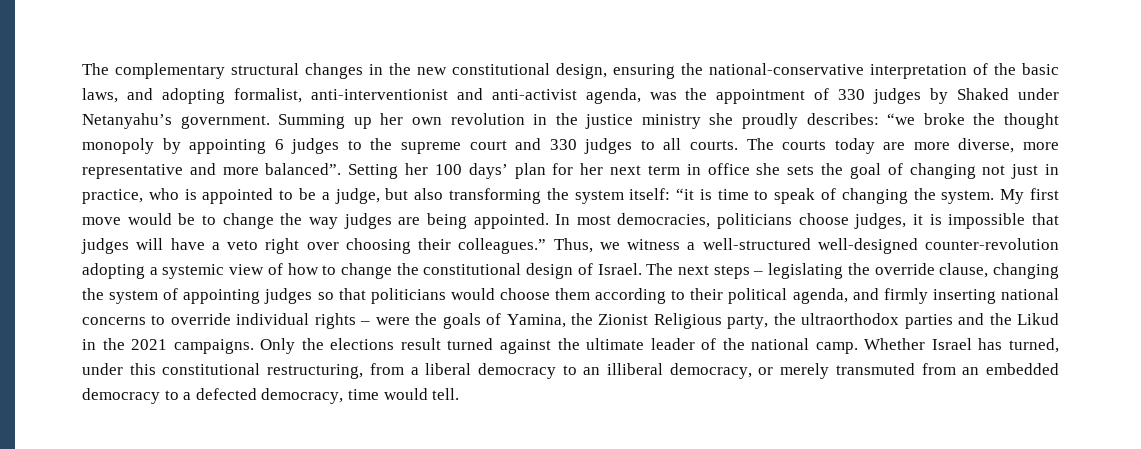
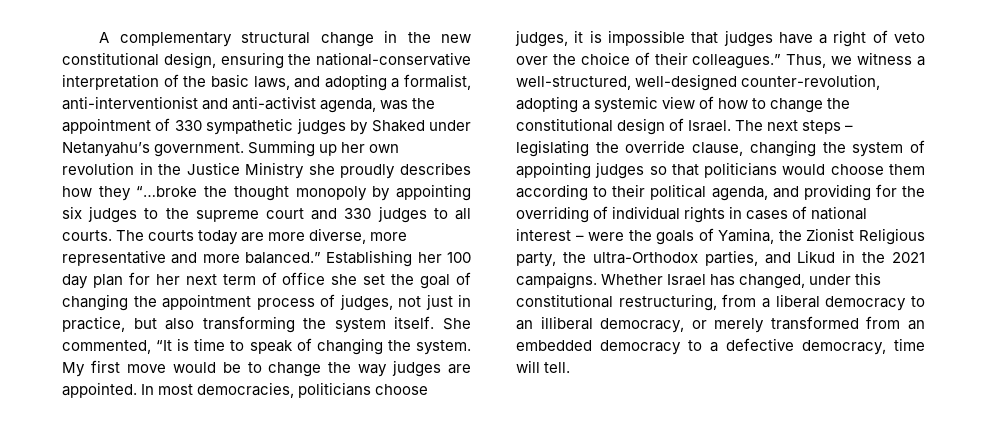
- The complementary structural changes in the new constitutional design, ensuring the national-conservative interpretation of the basic laws, and adopting formalist, anti-interventionist and anti-activist agenda, was the appointment of 330 judges by Shaked under Netanyahu’s government.
+ A complementary structural change in the new constitutional design, ensuring the national-conservative interpretation of the basic laws, and adopting a formalist, anti-interventionist and anti-activist agenda, was the appointment of 330 sympathetic judges by Shaked under Netanyahu’s government.
- Summing up her own revolution in the justice ministry she proudly describes: “we broke the thought monopoly by appointing 6 judges to the supreme court and 330 judges to all courts.
+ Summing up her own revolution in the Justice Ministry she proudly describes how they “…broke the thought monopoly by appointing six judges to the supreme court and 330 judges to all courts.
- The courts today are more diverse, more representative and more balanced”. Setting her 100 days’ plan for her next term in office she sets the goal of changing not just in practice, who is appointed to be a judge, but also transforming the system itself: “it is time to speak of changing the system.
+ The courts today are more diverse, more representative and more balanced.” Establishing her 100 day plan for her next term of office she set the goal of changing the appointment process of judges, not just in practice, but also transforming the system itself. She commented, “It is time to speak of changing the system.
- My first move would be to change the way judges are being appointed.
+ My first move would be to change the way judges are appointed.
- In most democracies, politicians choose judges, it is impossible that judges will have a veto right over choosing their colleagues.”
+ In most democracies, politicians choose judges, it is impossible that judges have a right of veto over the choice of their colleagues.”
- Thus, we witness a well-structured well-designed counter-revolution adopting a systemic view of how to change the constitutional design of Israel.
+ Thus, we witness a well-structured, well-designed counter-revolution, adopting a systemic view of how to change the constitutional design of Israel.
- The next steps – legislating the override clause, changing the system of appointing judges so that politicians would choose them according to their political agenda, and firmly inserting national concerns to override individual rights – were the goals of Yamina, the Zionist Religious party, the ultraorthodox parties and the Likud in the 2021 campaigns.
+ The next steps – legislating the override clause, changing the system of appointing judges so that politicians would choose them according to their political agenda, and providing for the overriding of individual rights in cases of national interest – were the goals of Yamina, the Zionist Religious party, the ultra-Orthodox parties, and Likud in the 2021 campaigns.
- Only the elections result turned against the ultimate leader of the national camp.
- Whether Israel has turned, under this constitutional restructuring, from a liberal democracy to an illiberal democracy, or merely transmuted from an embedded democracy to a defected democracy, time would tell.
+ Whether Israel has changed, under this constitutional restructuring, from a liberal democracy to an illiberal democracy, or merely transformed from an embedded democracy to a defective democracy, time will tell.

